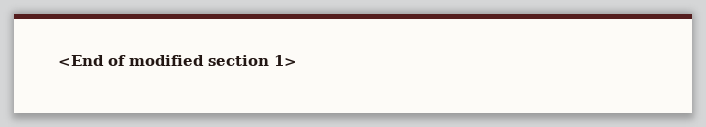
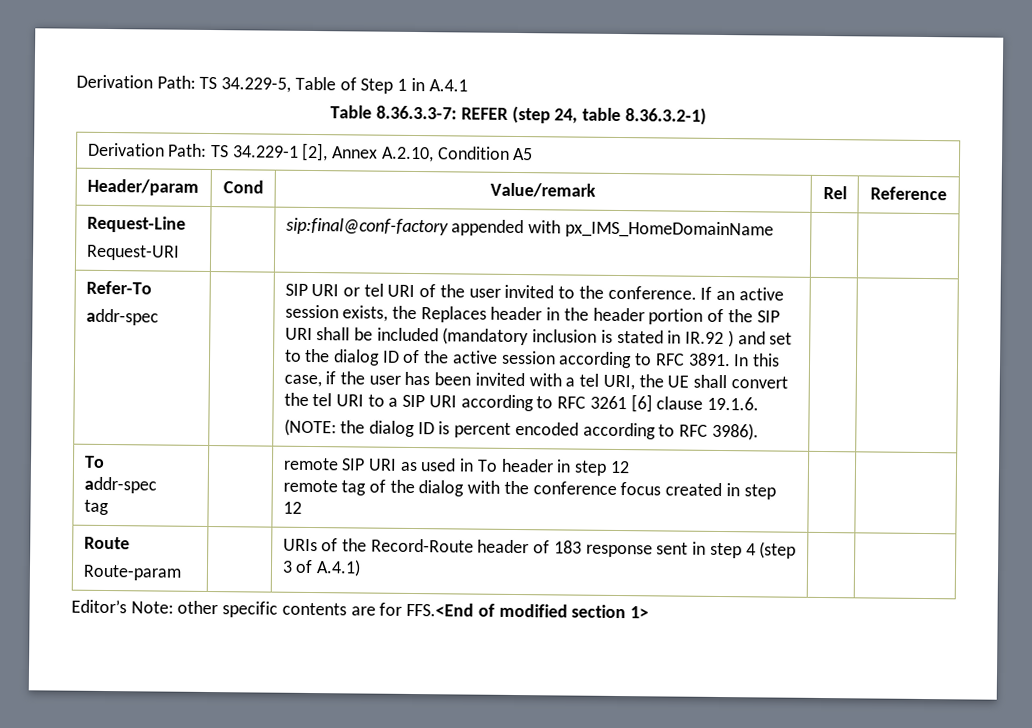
- <End of modified section 1>
+ Derivation Path: TS 34.229-5, Table of Step 1 in A.4.1
+ Table 8.36.3.3-7: REFER (step 24, table 8.36.3.2-1)
+ Derivation Path: TS 34.229-1 [2], Annex A.2.10, Condition A5
+ Header/param | Cond | Value/remark | Rel | Reference
+ Request-Line
+ Request-URI | | sip:final@conf-factory appended with px_IMS_HomeDomainName | |
+ Refer-To
+ addr-spec | | SIP URI or tel URI of the user invited to the conference. If an active session exists, the Replaces header in the header portion of the SIP URI shall be included (mandatory inclusion is stated in IR.92 ) and set to the dialog ID of the active session according to RFC 3891. In this case, if the user has been invited with a tel URI, the UE shall convert the tel URI to a SIP URI according to RFC 3261 [6] clause 19.1.6.
+ (NOTE: the dialog ID is percent encoded according to RFC 3986). | |
+ To
+ addr-spec
+ tag | | remote SIP URI as used in To header in step 12
+ remote tag of the dialog with the conference focus created in step 12 | |
+ Route
+ Route-param | | URIs of the Record-Route header of 183 response sent in step 4 (step 3 of A.4.1) | |
+ Editor’s Note: other specific contents are for FFS.<End of modified section 1>

